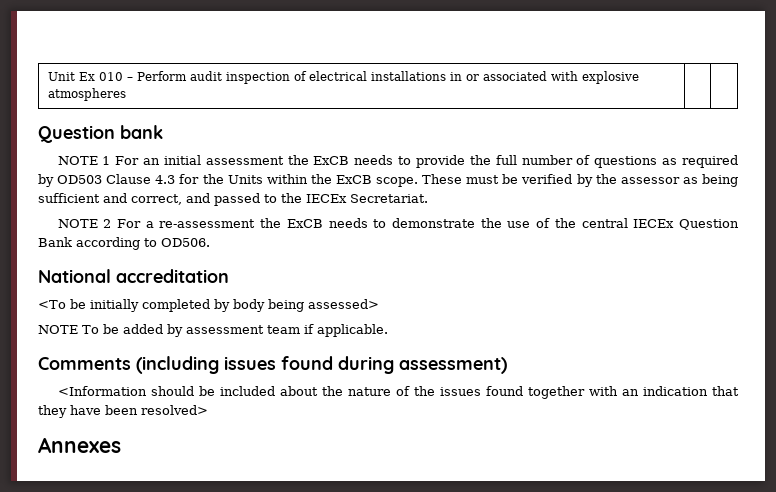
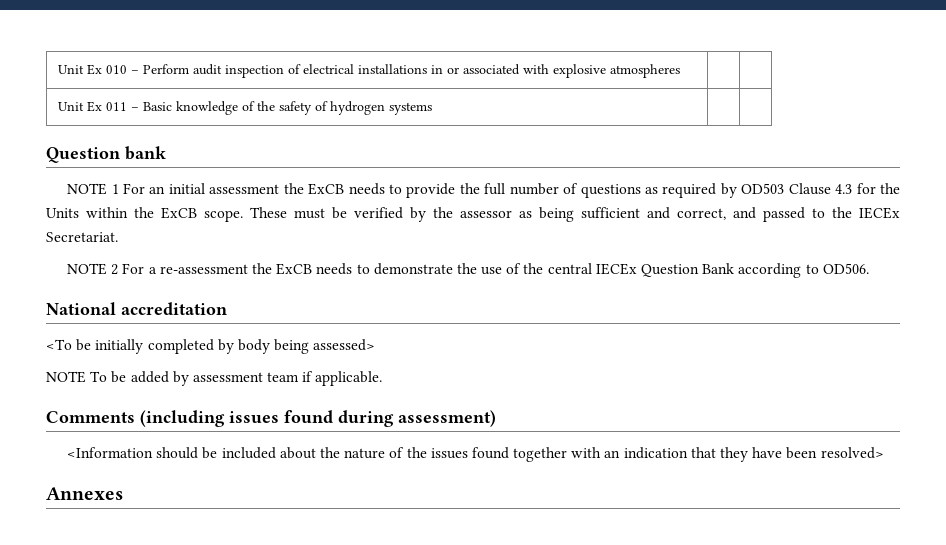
+ Unit Ex 011 – Basic knowledge of the safety of hydrogen systems | |

